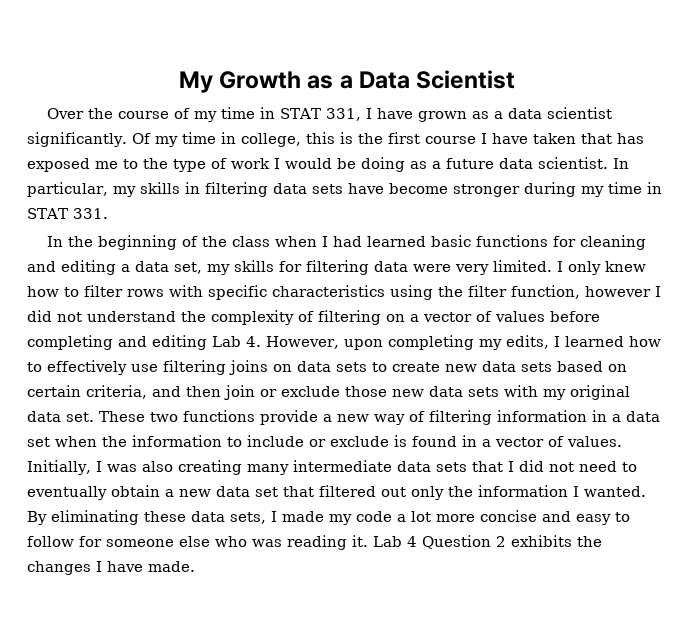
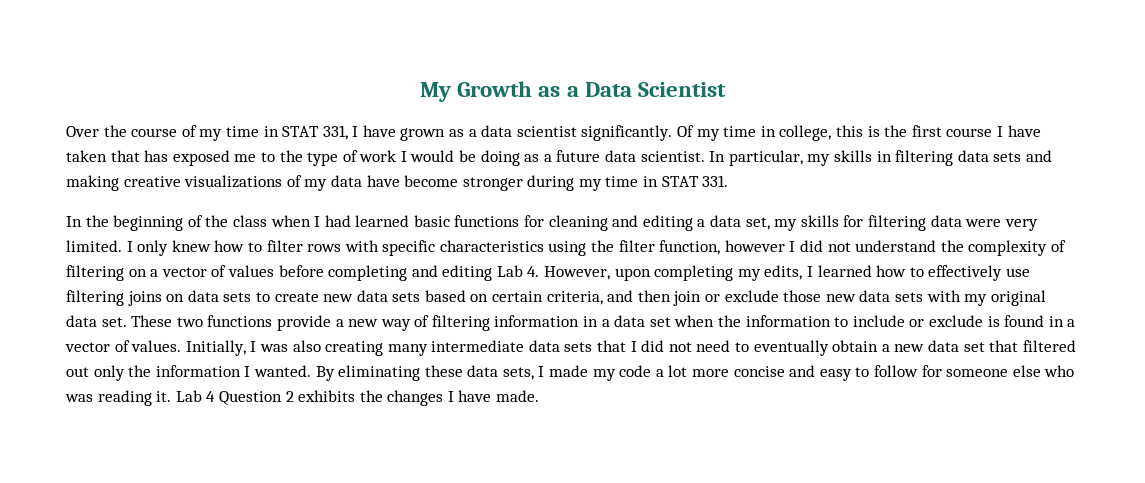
- In particular, my skills in filtering data sets have become stronger during my time in STAT 331.
+ In particular, my skills in filtering data sets and making creative visualizations of my data have become stronger during my time in STAT 331.

